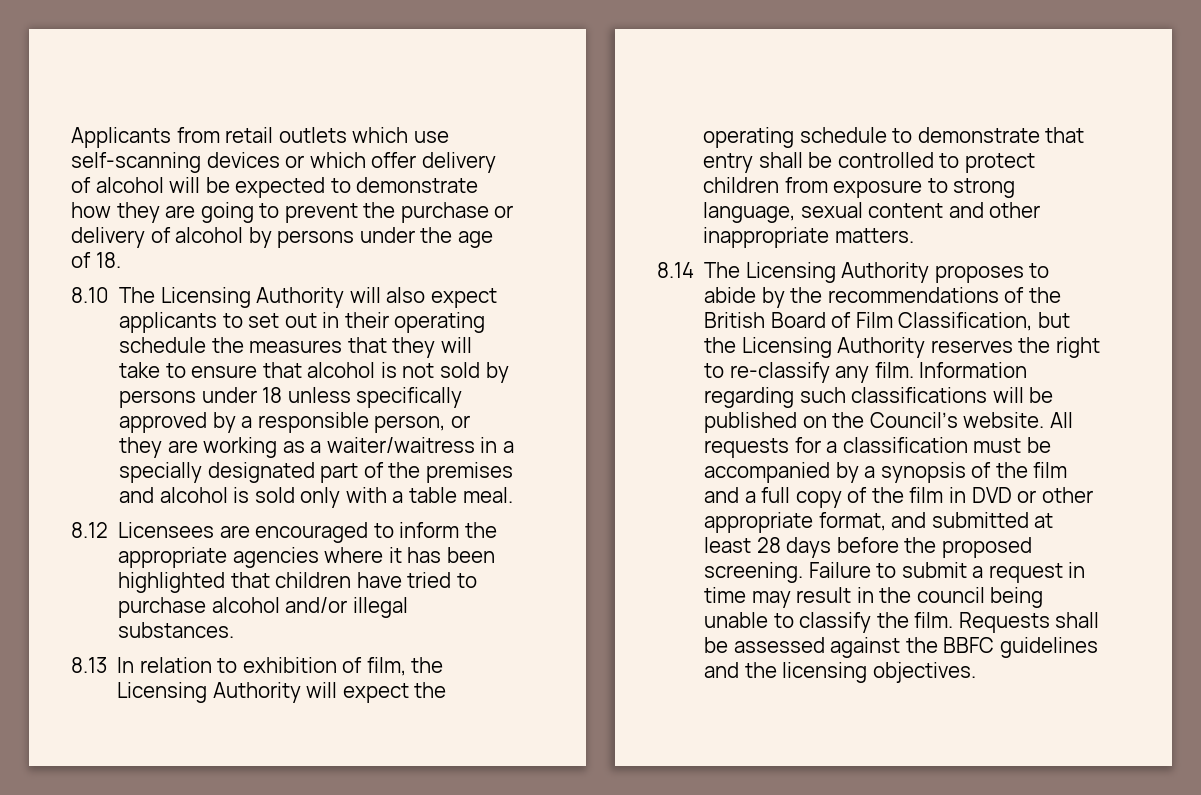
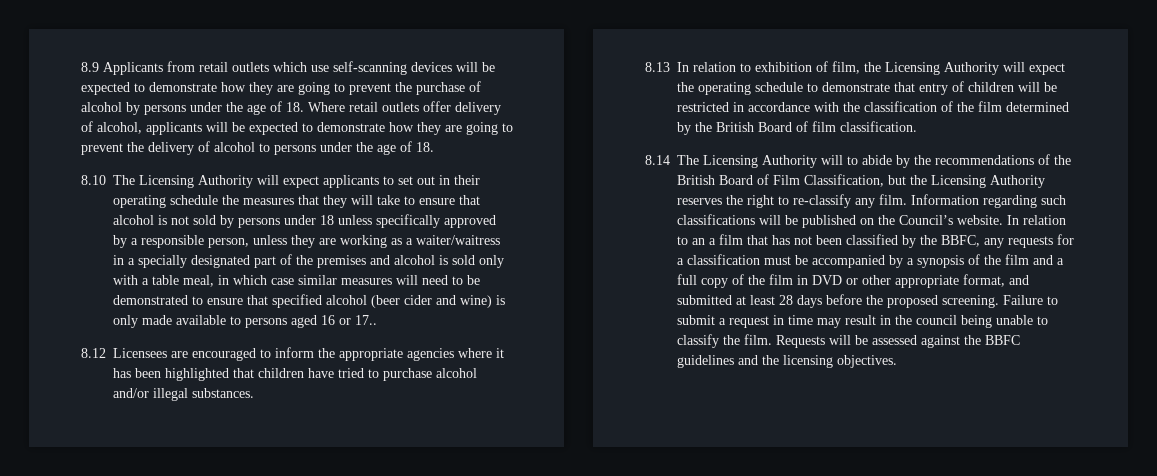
- Applicants from retail outlets which use self-scanning devices or which offer delivery of alcohol will be expected to demonstrate how they are going to prevent the purchase or delivery of alcohol by persons under the age of 18.
+ 8.9 Applicants from retail outlets which use self-scanning devices will be expected to demonstrate how they are going to prevent the purchase of alcohol by persons under the age of 18. Where retail outlets offer delivery of alcohol, applicants will be expected to demonstrate how they are going to prevent the delivery of alcohol to persons under the age of 18.
- 8.10 The Licensing Authority will also expect applicants to set out in their operating schedule the measures that they will take to ensure that alcohol is not sold by persons under 18 unless specifically approved by a responsible person, or they are working as a waiter/waitress in a specially designated part of the premises and alcohol is sold only with a table meal.
+ 8.10 The Licensing Authority will expect applicants to set out in their operating schedule the measures that they will take to ensure that alcohol is not sold by persons under 18 unless specifically approved by a responsible person, unless they are working as a waiter/waitress in a specially designated part of the premises and alcohol is sold only with a table meal, in which case similar measures will need to be demonstrated to ensure that specified alcohol (beer cider and wine) is only made available to persons aged 16 or 17..
- 8.13 In relation to exhibition of film, the Licensing Authority will expect the operating schedule to demonstrate that entry shall be controlled to protect children from exposure to strong language, sexual content and other inappropriate matters.
+ 8.13 In relation to exhibition of film, the Licensing Authority will expect the operating schedule to demonstrate that entry of children will be restricted in accordance with the classification of the film determined by the British Board of film classification.
- 8.14 The Licensing Authority proposes to abide by the recommendations of the British Board of Film Classification, but the Licensing Authority reserves the right to re-classify any film.
+ 8.14 The Licensing Authority will to abide by the recommendations of the British Board of Film Classification, but the Licensing Authority reserves the right to re-classify any film.
- All requests for a classification must be accompanied by a synopsis of the film and a full copy of the film in DVD or other appropriate format, and submitted at least 28 days before the proposed screening.
+ In relation to an a film that has not been classified by the BBFC, any requests for a classification must be accompanied by a synopsis of the film and a full copy of the film in DVD or other appropriate format, and submitted at least 28 days before the proposed screening.
- Requests shall be assessed against the BBFC guidelines and the licensing objectives.
+ Requests will be assessed against the BBFC guidelines and the licensing objectives.

